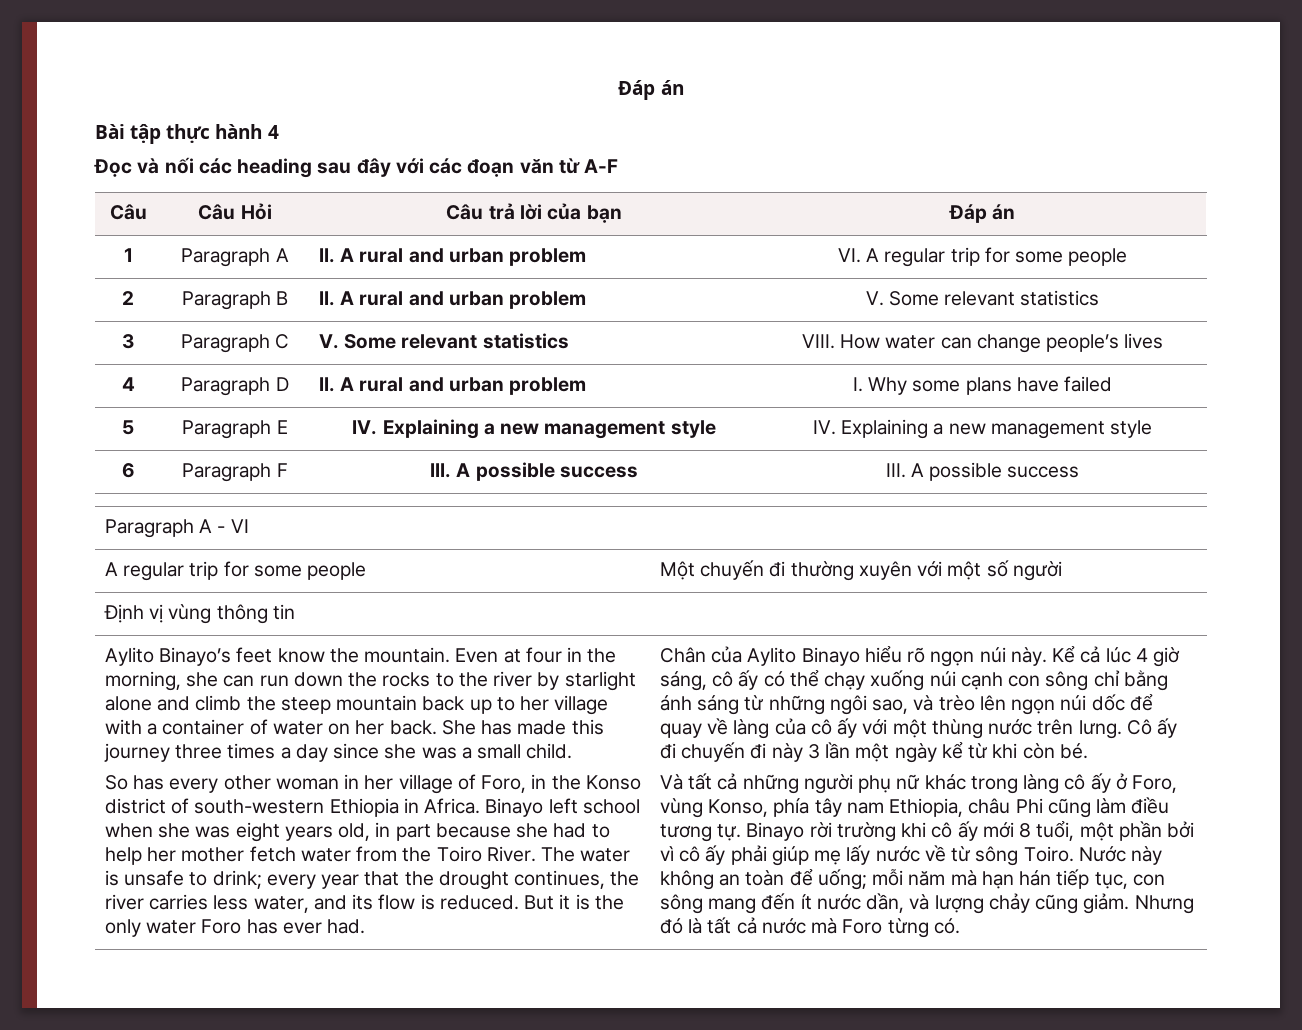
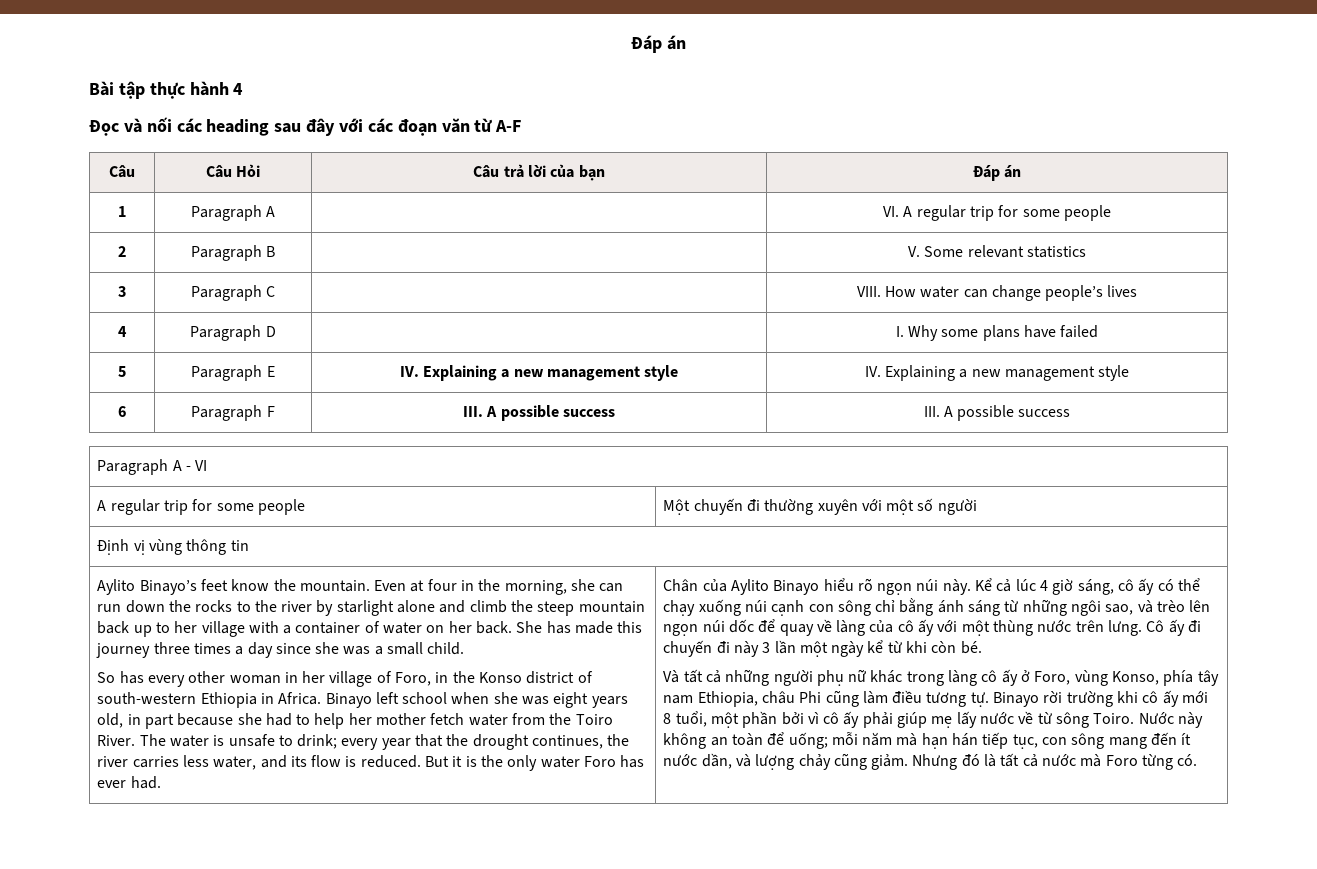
- 1 | Paragraph A | II. A rural and urban problem | VI. A regular trip for some people
+ 1 | Paragraph A | | VI. A regular trip for some people
- 2 | Paragraph B | II. A rural and urban problem | V. Some relevant statistics
+ 2 | Paragraph B | | V. Some relevant statistics
- 3 | Paragraph C | V. Some relevant statistics | VIII. How water can change people’s lives
+ 3 | Paragraph C | | VIII. How water can change people’s lives
- 4 | Paragraph D | II. A rural and urban problem | I. Why some plans have failed
+ 4 | Paragraph D | | I. Why some plans have failed

